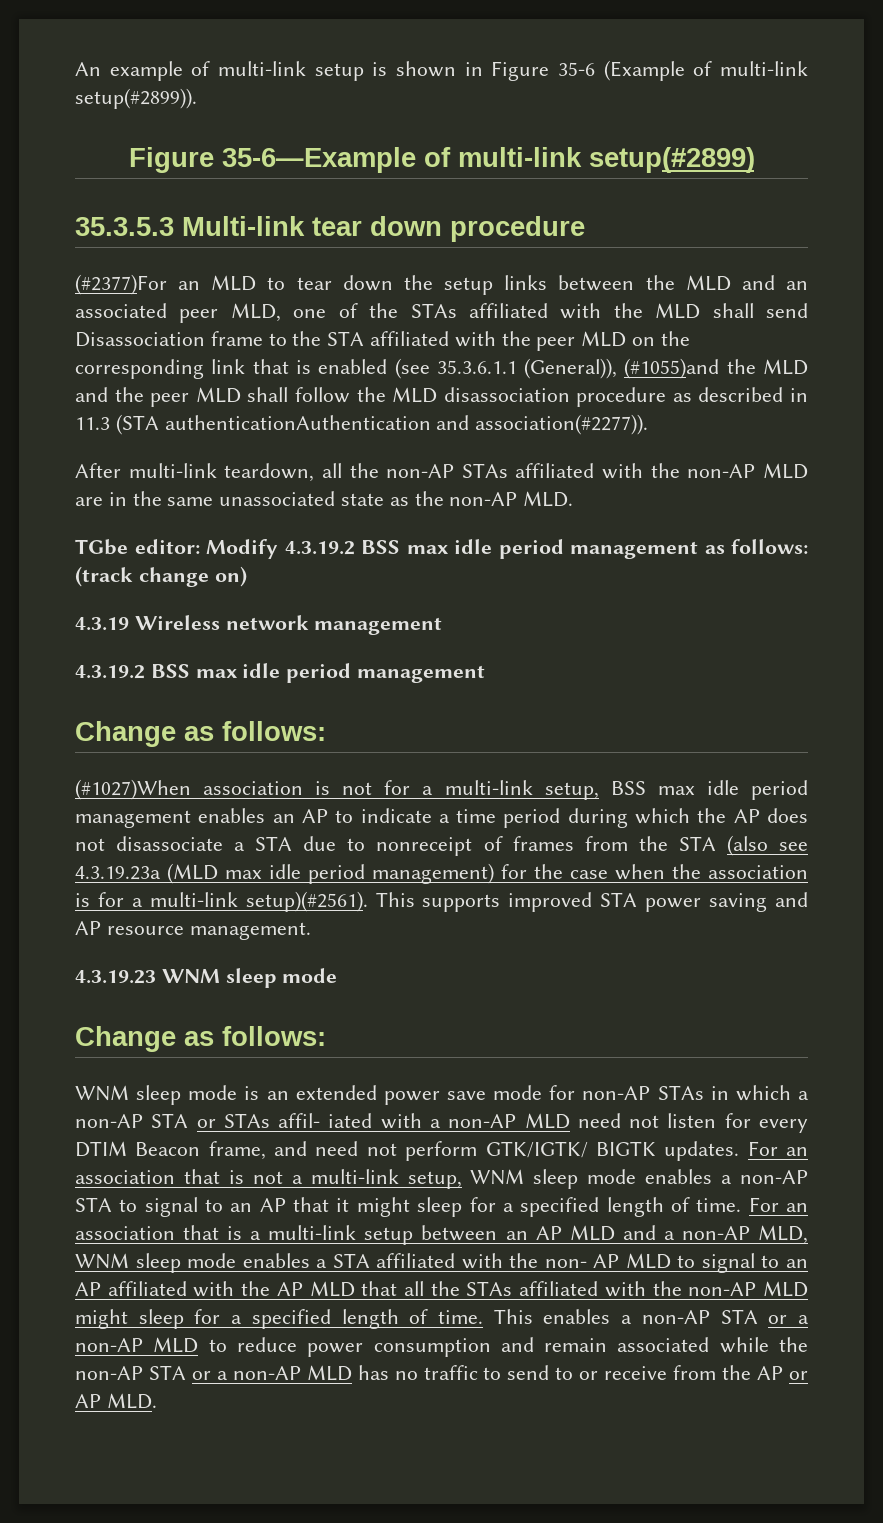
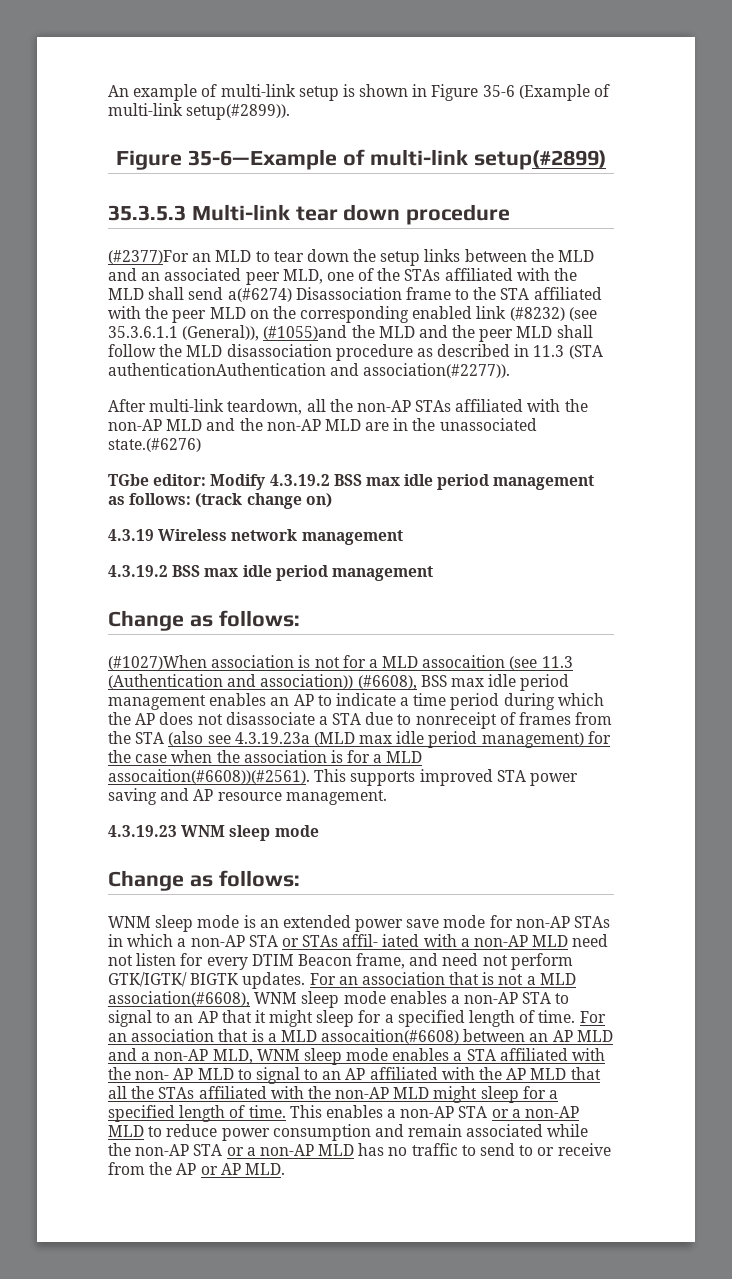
- (#2377)For an MLD to tear down the setup links between the MLD and an associated peer MLD, one of the STAs affiliated with the MLD shall send Disassociation frame to the STA affiliated with the peer MLD on the corresponding link that is enabled (see 35.3.6.1.1 (General)), (#1055)and the MLD and the peer MLD shall follow the MLD disassociation procedure as described in 11.3 (STA authenticationAuthentication and association(#2277)).
+ (#2377)For an MLD to tear down the setup links between the MLD and an associated peer MLD, one of the STAs affiliated with the MLD shall send a(#6274) Disassociation frame to the STA affiliated with the peer MLD on the corresponding enabled link (#8232) (see 35.3.6.1.1 (General)), (#1055)and the MLD and the peer MLD shall follow the MLD disassociation procedure as described in 11.3 (STA authenticationAuthentication and association(#2277)).
- After multi-link teardown, all the non-AP STAs affiliated with the non-AP MLD are in the same unassociated state as the non-AP MLD.
+ After multi-link teardown, all the non-AP STAs affiliated with the non-AP MLD and the non-AP MLD are in the unassociated state.(#6276)
- (#1027)When association is not for a multi-link setup, BSS max idle period management enables an AP to indicate a time period during which the AP does not disassociate a STA due to nonreceipt of frames from the STA (also see 4.3.19.23a (MLD max idle period management) for the case when the association is for a multi-link setup)(#2561).
+ (#1027)When association is not for a MLD assocaition (see 11.3 (Authentication and association)) (#6608), BSS max idle period management enables an AP to indicate a time period during which the AP does not disassociate a STA due to nonreceipt of frames from the STA (also see 4.3.19.23a (MLD max idle period management) for the case when the association is for a MLD assocaition(#6608))(#2561).
- For an association that is not a multi-link setup, WNM sleep mode enables a non-AP STA to signal to an AP that it might sleep for a specified length of time.
+ For an association that is not a MLD association(#6608), WNM sleep mode enables a non-AP STA to signal to an AP that it might sleep for a specified length of time.
- For an association that is a multi-link setup between an AP MLD and a non-AP MLD, WNM sleep mode enables a STA affiliated with the non- AP MLD to signal to an AP affiliated with the AP MLD that all the STAs affiliated with the non-AP MLD might sleep for a specified length of time.
+ For an association that is a MLD assocaition(#6608) between an AP MLD and a non-AP MLD, WNM sleep mode enables a STA affiliated with the non- AP MLD to signal to an AP affiliated with the AP MLD that all the STAs affiliated with the non-AP MLD might sleep for a specified length of time.

